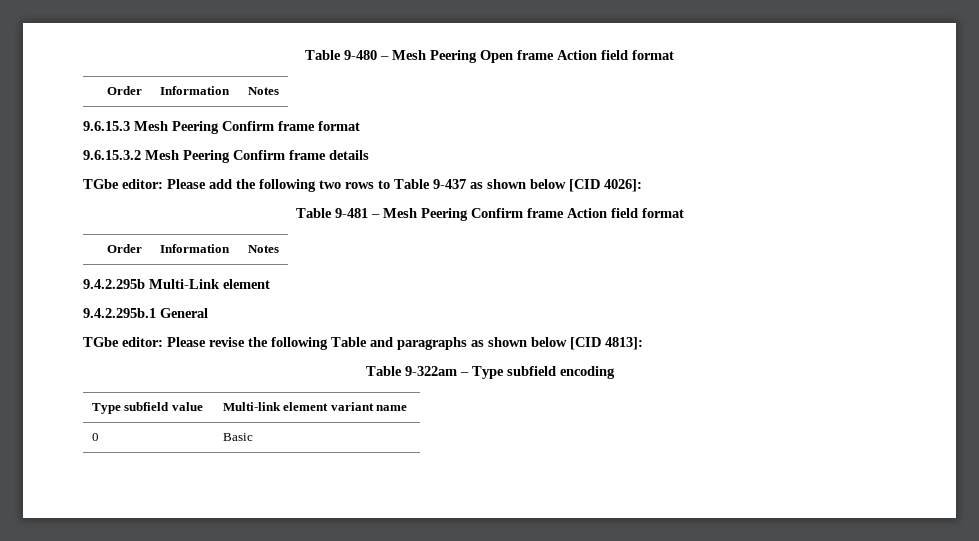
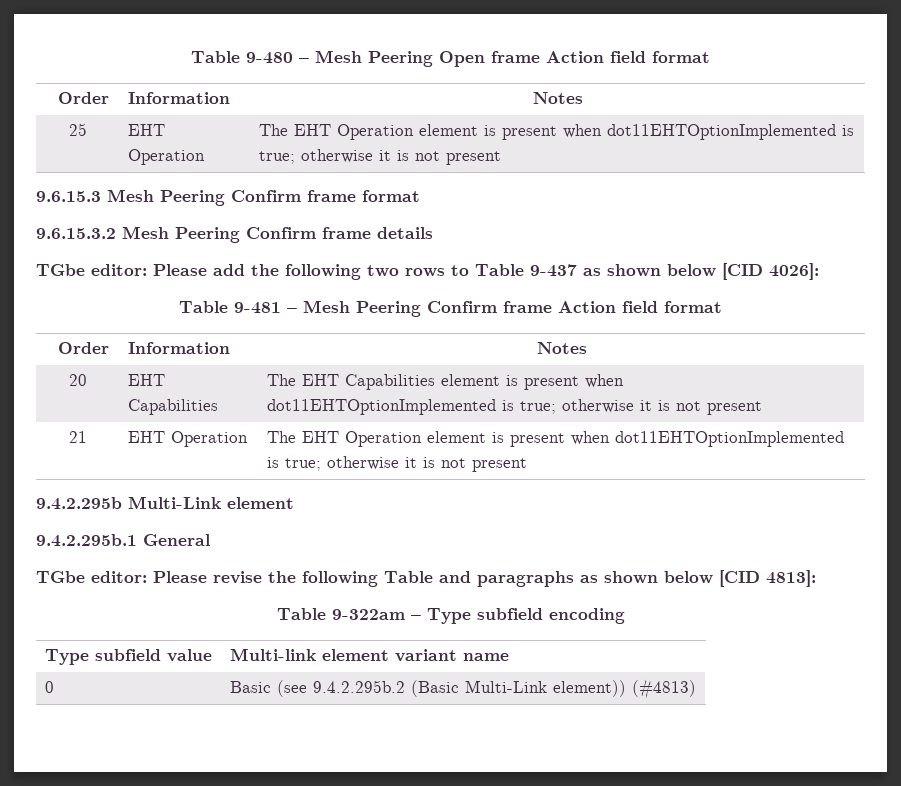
+ 25 | EHT Operation | The EHT Operation element is present when dot11EHTOptionImplemented is true; otherwise it is not present
+ 20 | EHT Capabilities | The EHT Capabilities element is present when dot11EHTOptionImplemented is true; otherwise it is not present
+ 21 | EHT Operation | The EHT Operation element is present when dot11EHTOptionImplemented is true; otherwise it is not present
- 0 | Basic
+ 0 | Basic (see 9.4.2.295b.2 (Basic Multi-Link element)) (#4813)

